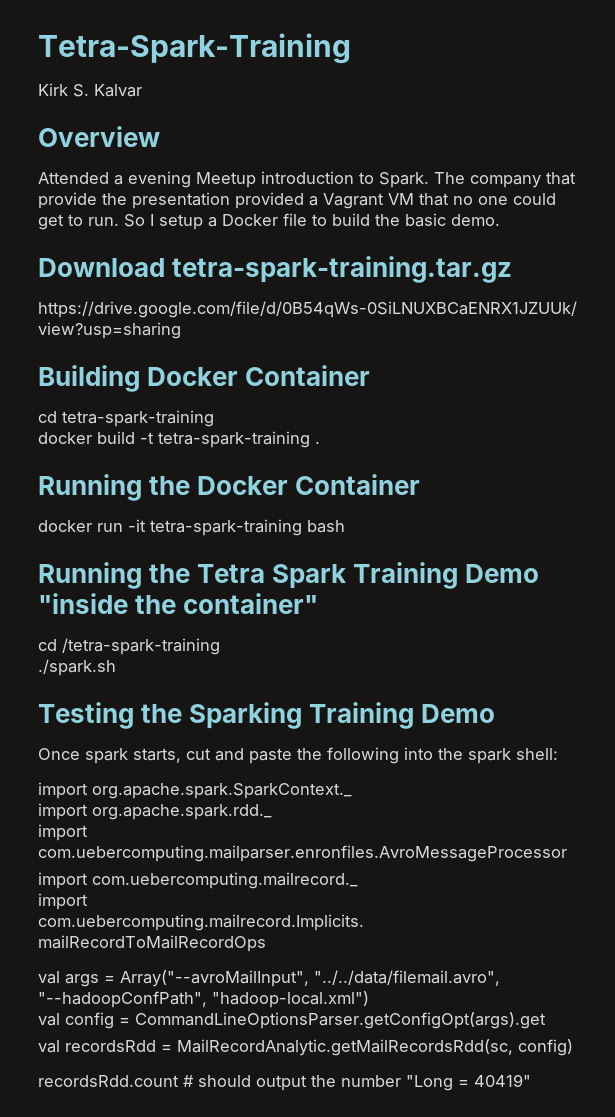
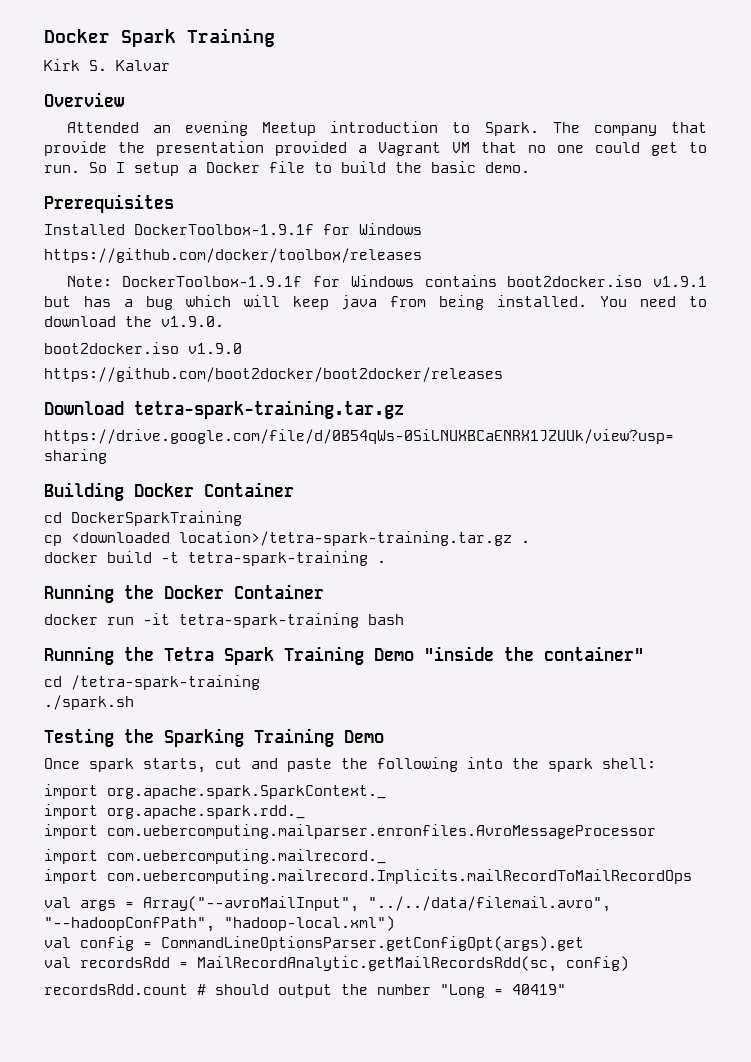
- Tetra-Spark-Training
+ Docker Spark Training
- Attended a evening Meetup introduction to Spark.
+ Attended an evening Meetup introduction to Spark.
+ Prerequisites
+ Installed DockerToolbox-1.9.1f for Windows
+ https://github.com/docker/toolbox/releases
+ Note: DockerToolbox-1.9.1f for Windows contains boot2docker.iso v1.9.1 but has a bug which will keep java from being installed. You need to download the v1.9.0.
+ boot2docker.iso v1.9.0
+ https://github.com/boot2docker/boot2docker/releases
- cd tetra-spark-training
+ cd DockerSparkTraining
+ cp <downloaded location>/tetra-spark-training.tar.gz .

